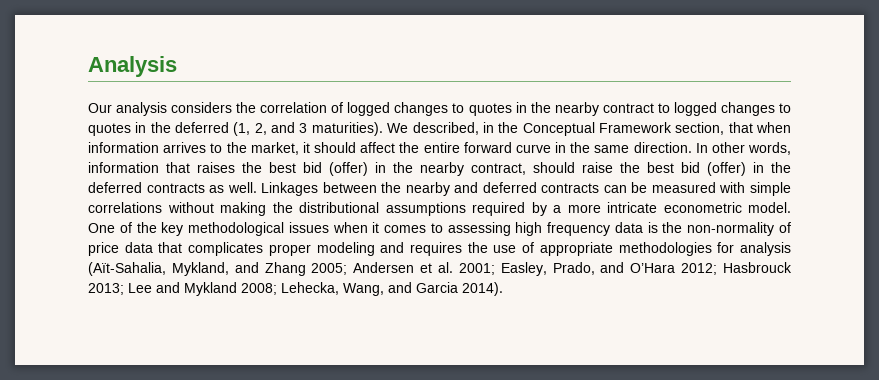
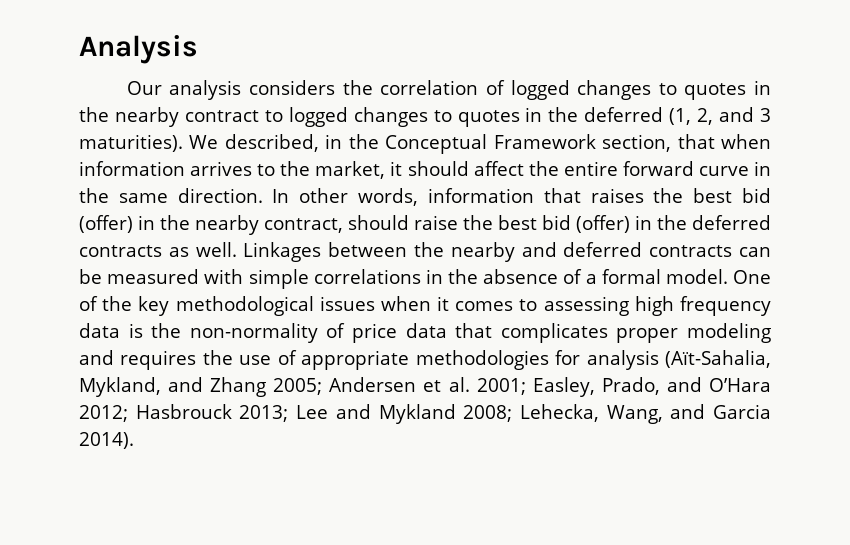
- Linkages between the nearby and deferred contracts can be measured with simple correlations without making the distributional assumptions required by a more intricate econometric model.
+ Linkages between the nearby and deferred contracts can be measured with simple correlations in the absence of a formal model.

